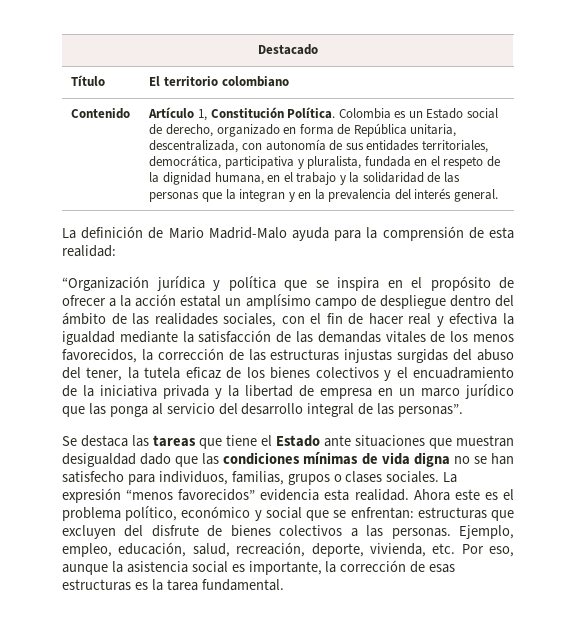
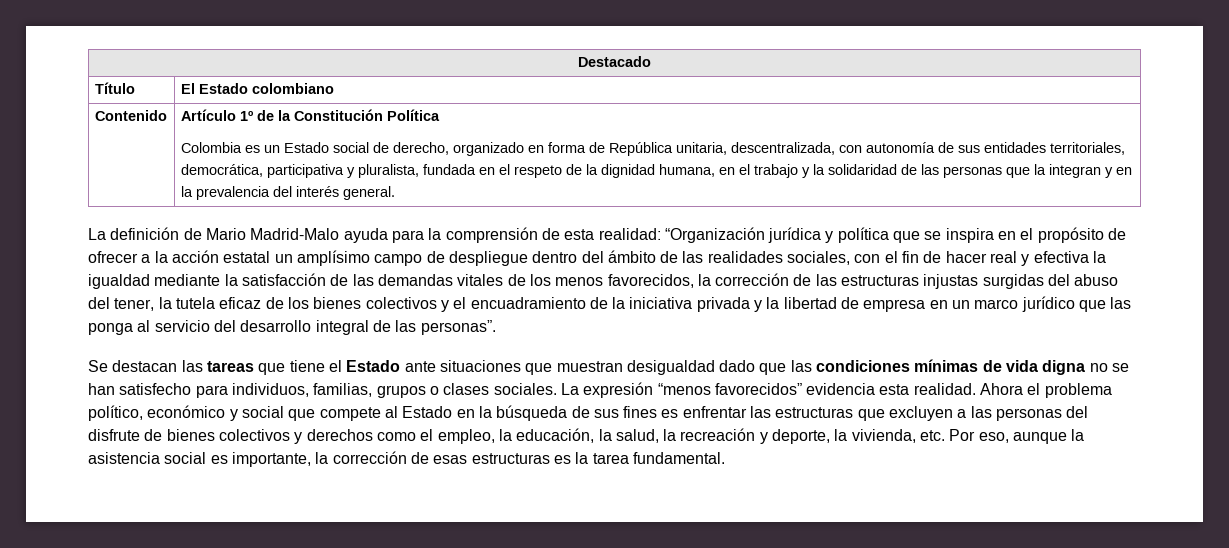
- Título | El territorio colombiano
+ Título | El Estado colombiano
- Artículo 1, Constitución Política. Colombia es un Estado social de derecho, organizado en forma de República unitaria, descentralizada, con autonomía de sus entidades territoriales, democrática, participativa y pluralista, fundada en el respeto de la dignidad humana, en el trabajo y la solidaridad de las personas que la integran y en la prevalencia del interés general.
+ Artículo 1º de la Constitución Política
+ Colombia es un Estado social de derecho, organizado en forma de República unitaria, descentralizada, con autonomía de sus entidades territoriales, democrática, participativa y pluralista, fundada en el respeto de la dignidad humana, en el trabajo y la solidaridad de las personas que la integran y en la prevalencia del interés general.
- La definición de Mario Madrid-Malo ayuda para la comprensión de esta realidad:
- “Organización jurídica y política que se inspira en el propósito de ofrecer a la acción estatal un amplísimo campo de despliegue dentro del ámbito de las realidades sociales, con el fin de hacer real y efectiva la igualdad mediante la satisfacción de las demandas vitales de los menos favorecidos, la corrección de las estructuras injustas surgidas del abuso del tener, la tutela eficaz de los bienes colectivos y el encuadramiento de la iniciativa privada y la libertad de empresa en un marco jurídico que las ponga al servicio del desarrollo integral de las personas”.
+ La definición de Mario Madrid-Malo ayuda para la comprensión de esta realidad: “Organización jurídica y política que se inspira en el propósito de ofrecer a la acción estatal un amplísimo campo de despliegue dentro del ámbito de las realidades sociales, con el fin de hacer real y efectiva la igualdad mediante la satisfacción de las demandas vitales de los menos favorecidos, la corrección de las estructuras injustas surgidas del abuso del tener, la tutela eficaz de los bienes colectivos y el encuadramiento de la iniciativa privada y la libertad de empresa en un marco jurídico que las ponga al servicio del desarrollo integral de las personas”.
- Se destaca las tareas que tiene el Estado ante situaciones que muestran desigualdad dado que las condiciones mínimas de vida digna no se han satisfecho para individuos, familias, grupos o clases sociales.
+ Se destacan las tareas que tiene el Estado ante situaciones que muestran desigualdad dado que las condiciones mínimas de vida digna no se han satisfecho para individuos, familias, grupos o clases sociales.
- Ahora este es el problema político, económico y social que se enfrentan: estructuras que excluyen del disfrute de bienes colectivos a las personas. Ejemplo, empleo, educación, salud, recreación, deporte, vivienda, etc. Por eso, aunque la asistencia social es importante, la corrección de esas estructuras es la tarea fundamental.
+ Ahora el problema político, económico y social que compete al Estado en la búsqueda de sus fines es enfrentar las estructuras que excluyen a las personas del disfrute de bienes colectivos y derechos como el empleo, la educación, la salud, la recreación y deporte, la vivienda, etc. Por eso, aunque la asistencia social es importante, la corrección de esas estructuras es la tarea fundamental.

